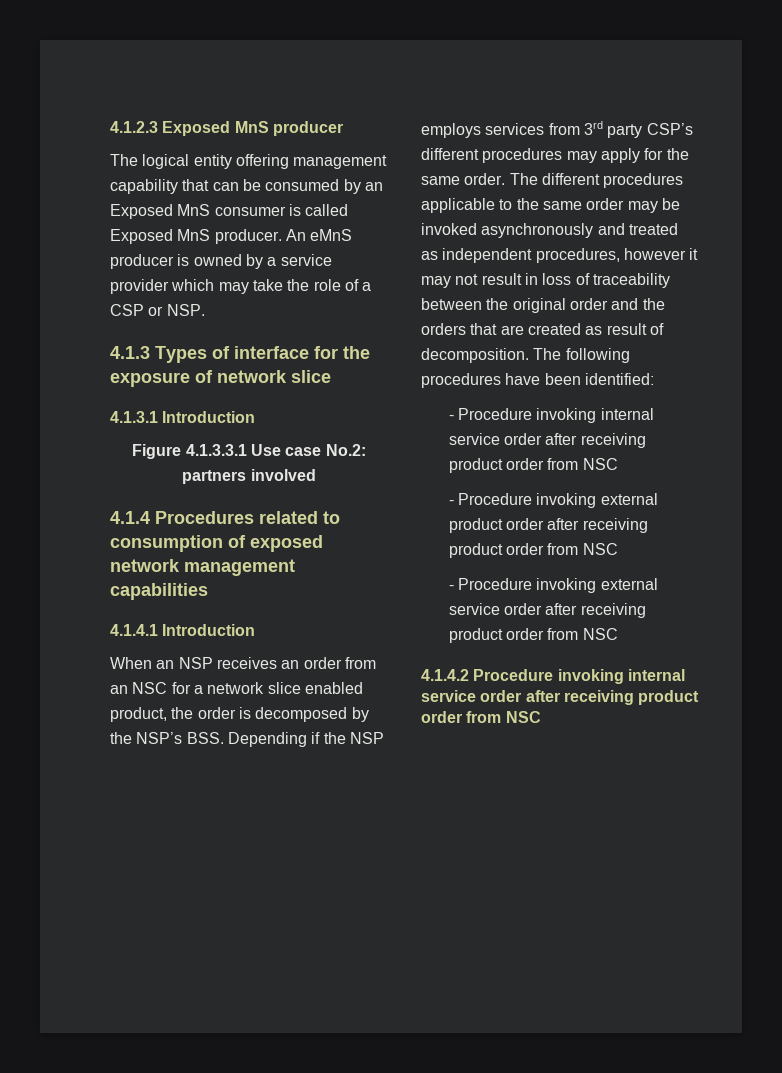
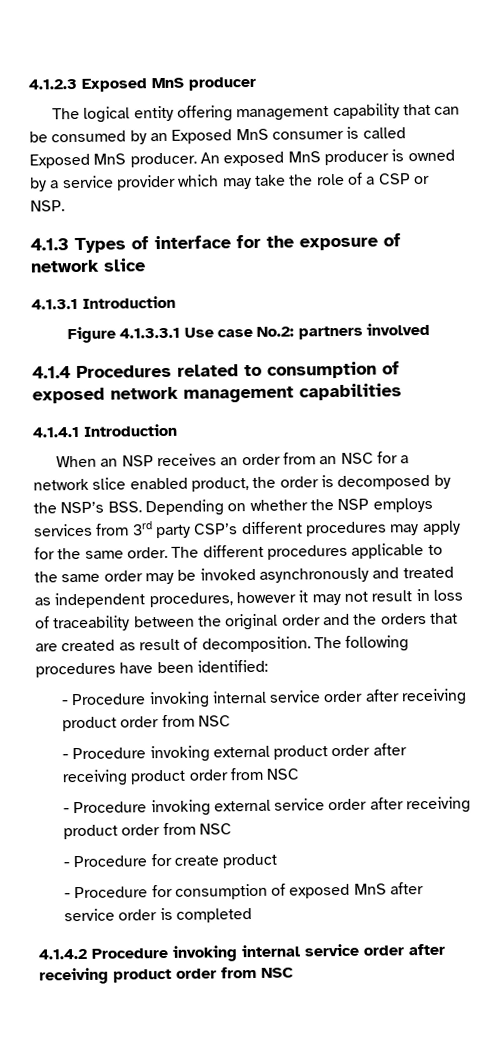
- An eMnS producer is owned by a service provider which may take the role of a CSP or NSP.
+ An exposed MnS producer is owned by a service provider which may take the role of a CSP or NSP.
- When an NSP receives an order from an NSC for a network slice enabled product, the order is decomposed by the NSP’s BSS. Depending if the NSP employs services from 3rd party CSP’s different procedures may apply for the same order.
+ When an NSP receives an order from an NSC for a network slice enabled product, the order is decomposed by the NSP’s BSS. Depending on whether the NSP employs services from 3rd party CSP’s different procedures may apply for the same order.
+ - Procedure for create product
+ - Procedure for consumption of exposed MnS after service order is completed

